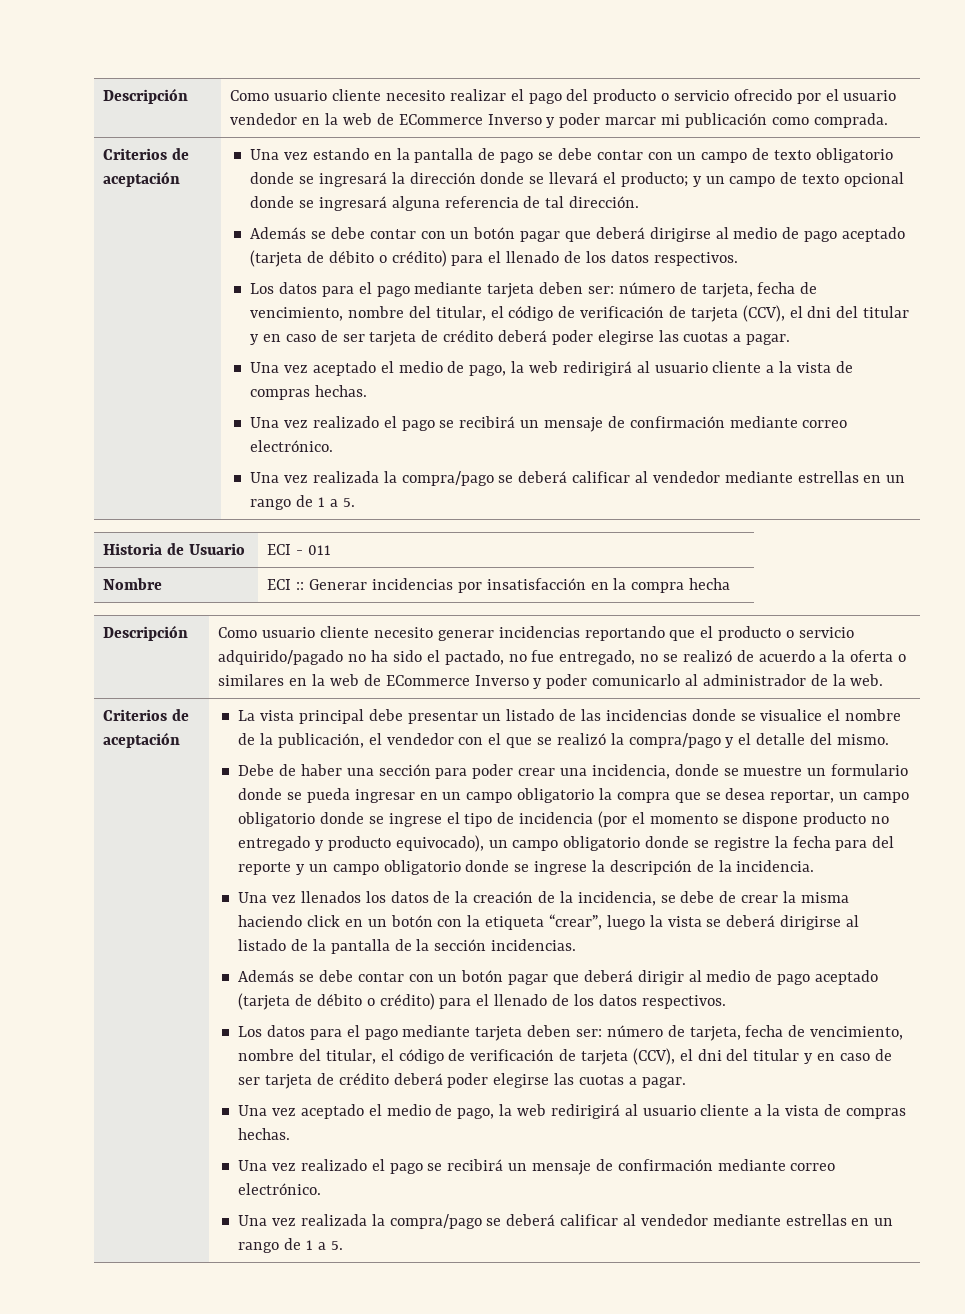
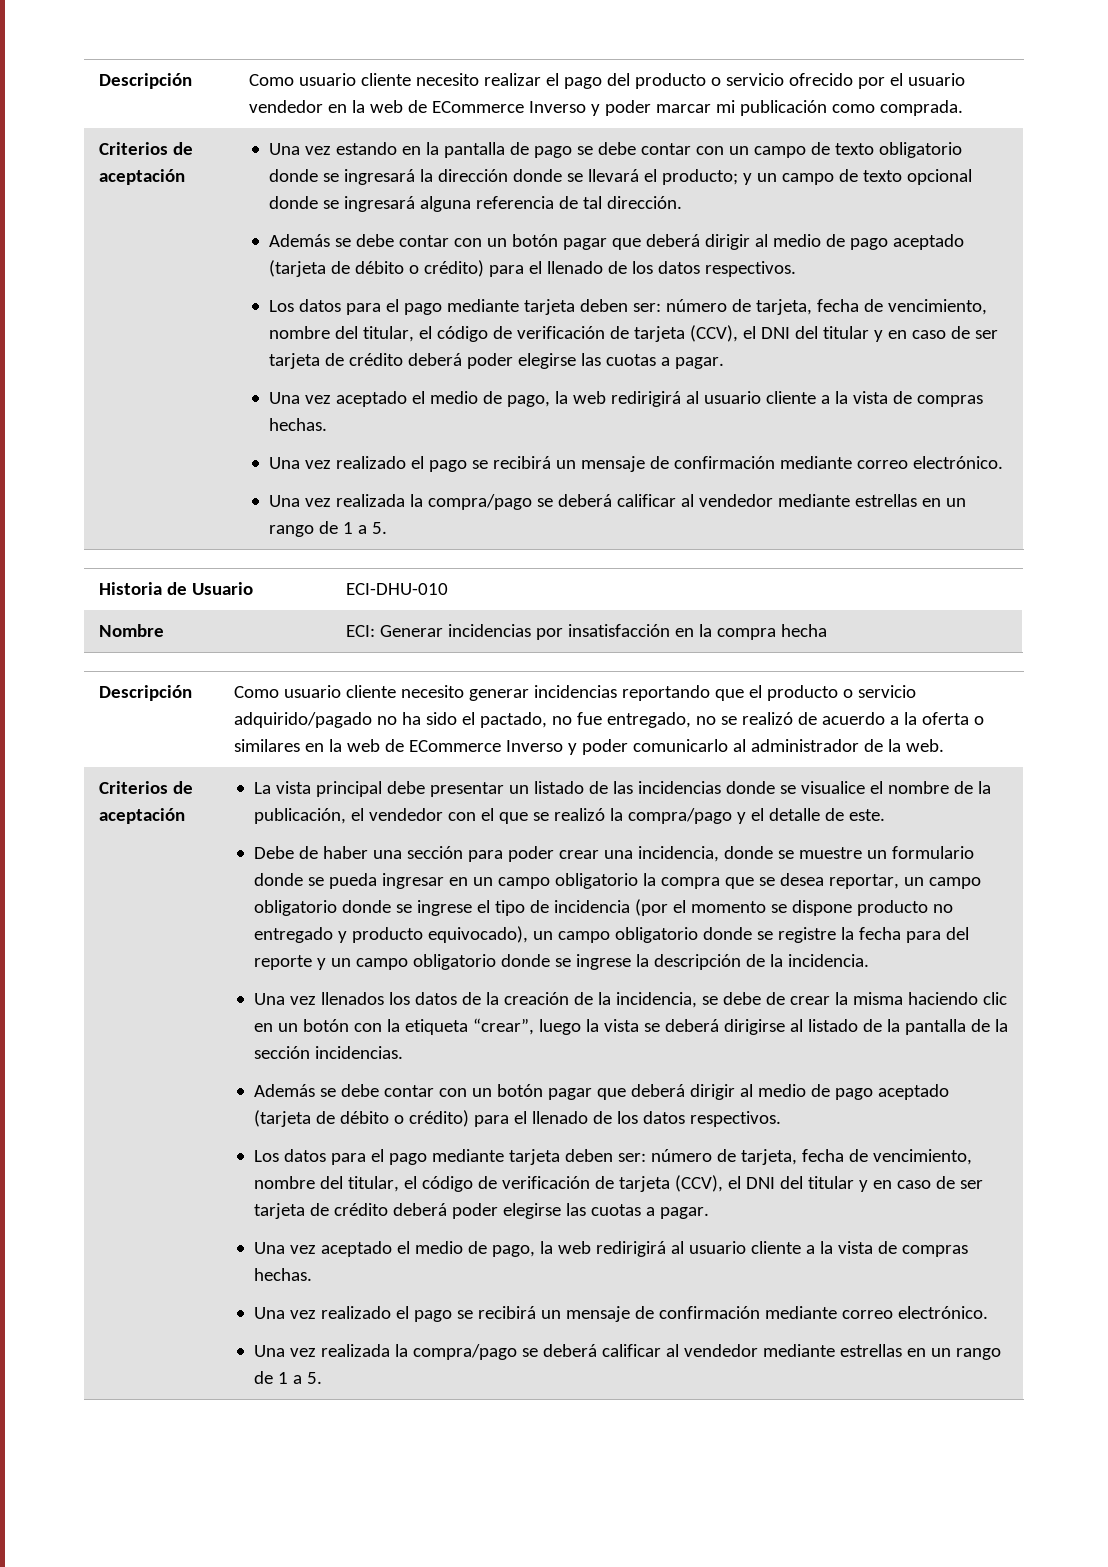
  y un campo de texto opcional donde se ingresará alguna referencia de tal dirección.
- Además se debe contar con un botón pagar que deberá dirigirse al medio de pago aceptado (tarjeta de débito o crédito) para el llenado de los datos respectivos.
- Los datos para el pago mediante tarjeta deben ser: número de tarjeta, fecha de vencimiento, nombre del titular, el código de verificación de tarjeta (CCV), el dni del titular y en caso de ser tarjeta de crédito deberá poder elegirse las cuotas a pagar.
+ Además se debe contar con un botón pagar que deberá dirigir al medio de pago aceptado (tarjeta de débito o crédito) para el llenado de los datos respectivos.
+ Los datos para el pago mediante tarjeta deben ser: número de tarjeta, fecha de vencimiento, nombre del titular, el código de verificación de tarjeta (CCV), el DNI del titular y en caso de ser tarjeta de crédito deberá poder elegirse las cuotas a pagar.
- Historia de Usuario | ECI - 011
+ Historia de Usuario | ECI-DHU-010
- Nombre | ECI :: Generar incidencias por insatisfacción en la compra hecha
+ Nombre | ECI: Generar incidencias por insatisfacción en la compra hecha
- La vista principal debe presentar un listado de las incidencias donde se visualice el nombre de la publicación, el vendedor con el que se realizó la compra/pago y el detalle del mismo.
+ La vista principal debe presentar un listado de las incidencias donde se visualice el nombre de la publicación, el vendedor con el que se realizó la compra/pago y el detalle de este.
- Una vez llenados los datos de la creación de la incidencia, se debe de crear la misma haciendo click en un botón con la etiqueta “crear”, luego la vista se deberá dirigirse al listado de la pantalla de la sección incidencias.
+ Una vez llenados los datos de la creación de la incidencia, se debe de crear la misma haciendo clic en un botón con la etiqueta “crear”, luego la vista se deberá dirigirse al listado de la pantalla de la sección incidencias.
  Además se debe contar con un botón pagar que deberá dirigir al medio de pago aceptado (tarjeta de débito o crédito) para el llenado de los datos respectivos.
- Los datos para el pago mediante tarjeta deben ser: número de tarjeta, fecha de vencimiento, nombre del titular, el código de verificación de tarjeta (CCV), el dni del titular y en caso de ser tarjeta de crédito deberá poder elegirse las cuotas a pagar.
+ Los datos para el pago mediante tarjeta deben ser: número de tarjeta, fecha de vencimiento, nombre del titular, el código de verificación de tarjeta (CCV), el DNI del titular y en caso de ser tarjeta de crédito deberá poder elegirse las cuotas a pagar.

